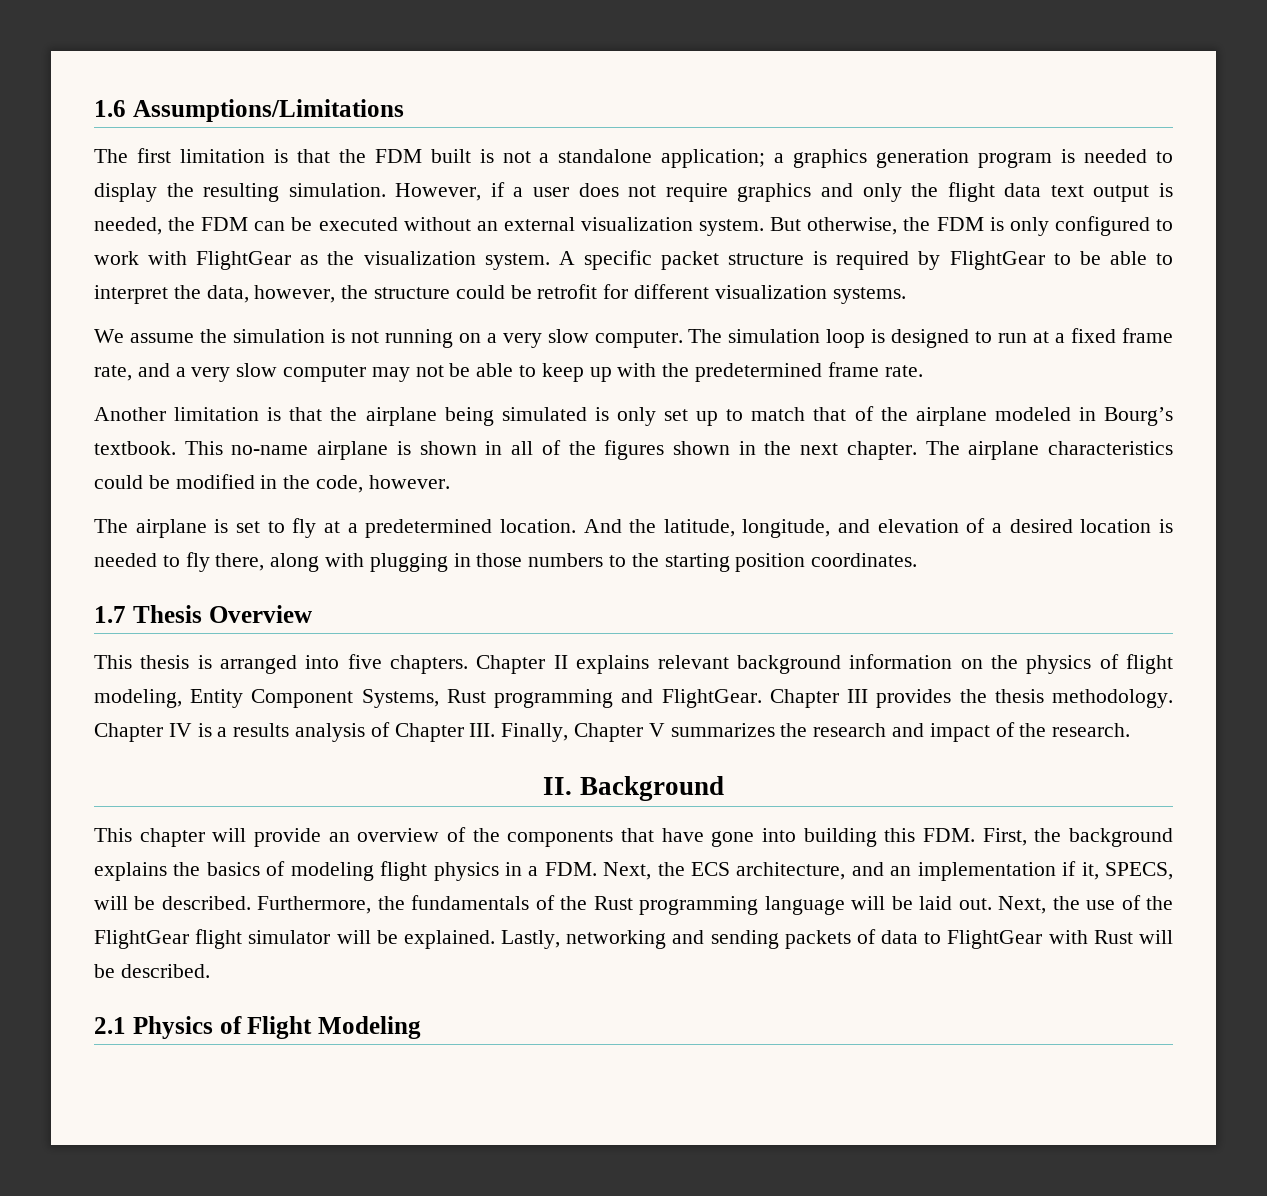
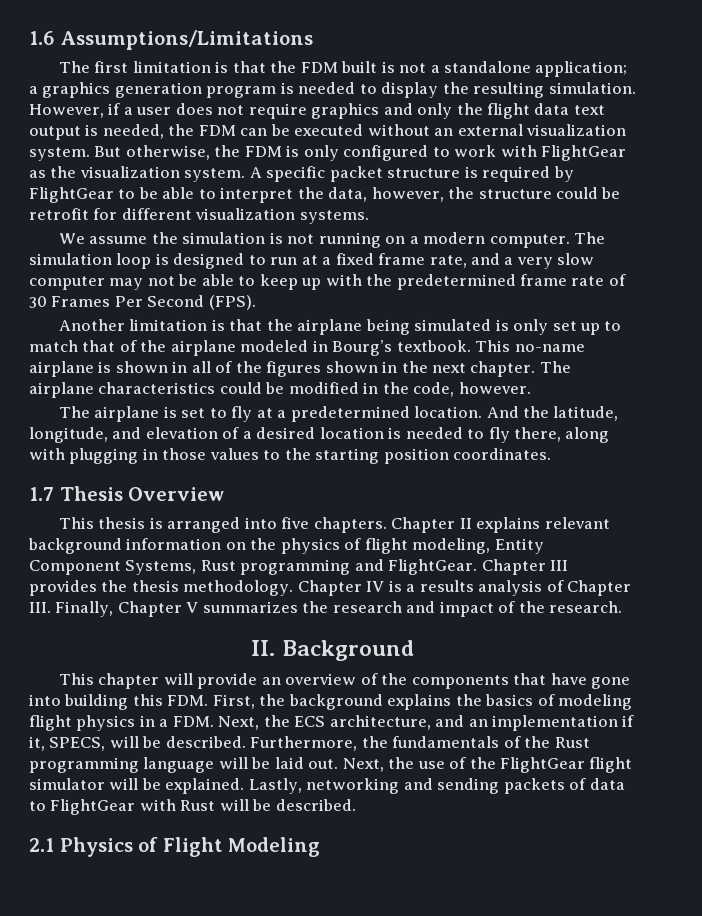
- We assume the simulation is not running on a very slow computer.
+ We assume the simulation is not running on a modern computer.
- The simulation loop is designed to run at a fixed frame rate, and a very slow computer may not be able to keep up with the predetermined frame rate.
+ The simulation loop is designed to run at a fixed frame rate, and a very slow computer may not be able to keep up with the predetermined frame rate of 30 Frames Per Second (FPS).
- And the latitude, longitude, and elevation of a desired location is needed to fly there, along with plugging in those numbers to the starting position coordinates.
+ And the latitude, longitude, and elevation of a desired location is needed to fly there, along with plugging in those values to the starting position coordinates.

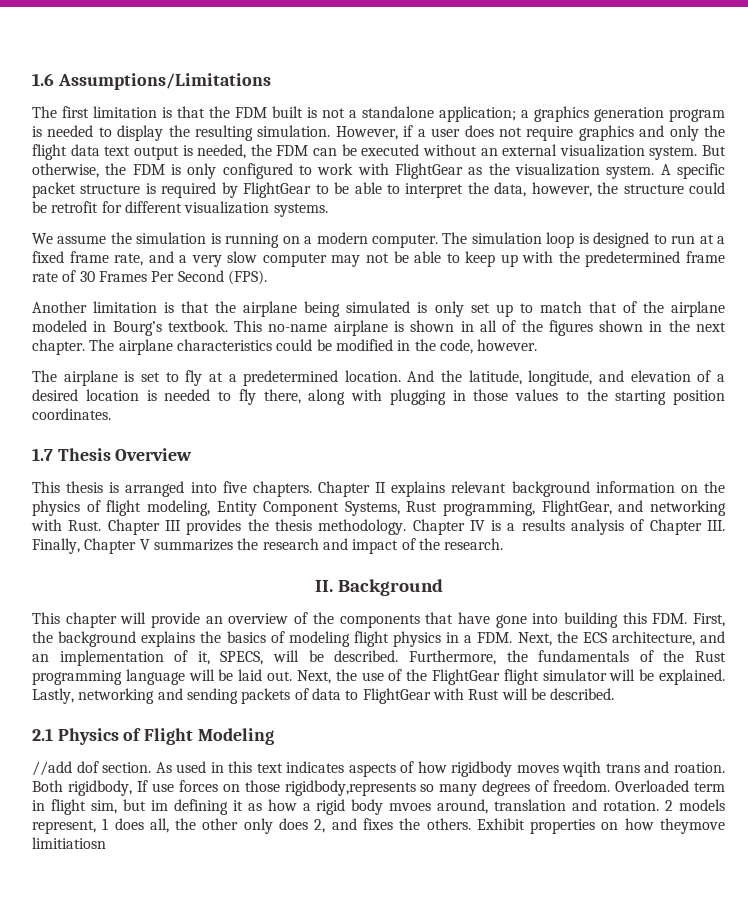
- We assume the simulation is not running on a modern computer.
+ We assume the simulation is running on a modern computer.
- Chapter II explains relevant background information on the physics of flight modeling, Entity Component Systems, Rust programming and FlightGear.
+ Chapter II explains relevant background information on the physics of flight modeling, Entity Component Systems, Rust programming, FlightGear, and networking with Rust.
- This chapter will provide an overview of the components that have gone into building this FDM. First, the background explains the basics of modeling flight physics in a FDM. Next, the ECS architecture, and an implementation if it, SPECS, will be described.
+ This chapter will provide an overview of the components that have gone into building this FDM. First, the background explains the basics of modeling flight physics in a FDM. Next, the ECS architecture, and an implementation of it, SPECS, will be described.
+ //add dof section. As used in this text indicates aspects of how rigidbody moves wqith trans and roation. Both rigidbody, If use forces on those rigidbody,represents so many degrees of freedom. Overloaded term in flight sim, but im defining it as how a rigid body mvoes around, translation and rotation. 2 models represent, 1 does all, the other only does 2, and fixes the others. Exhibit properties on how theymove limitiatiosn

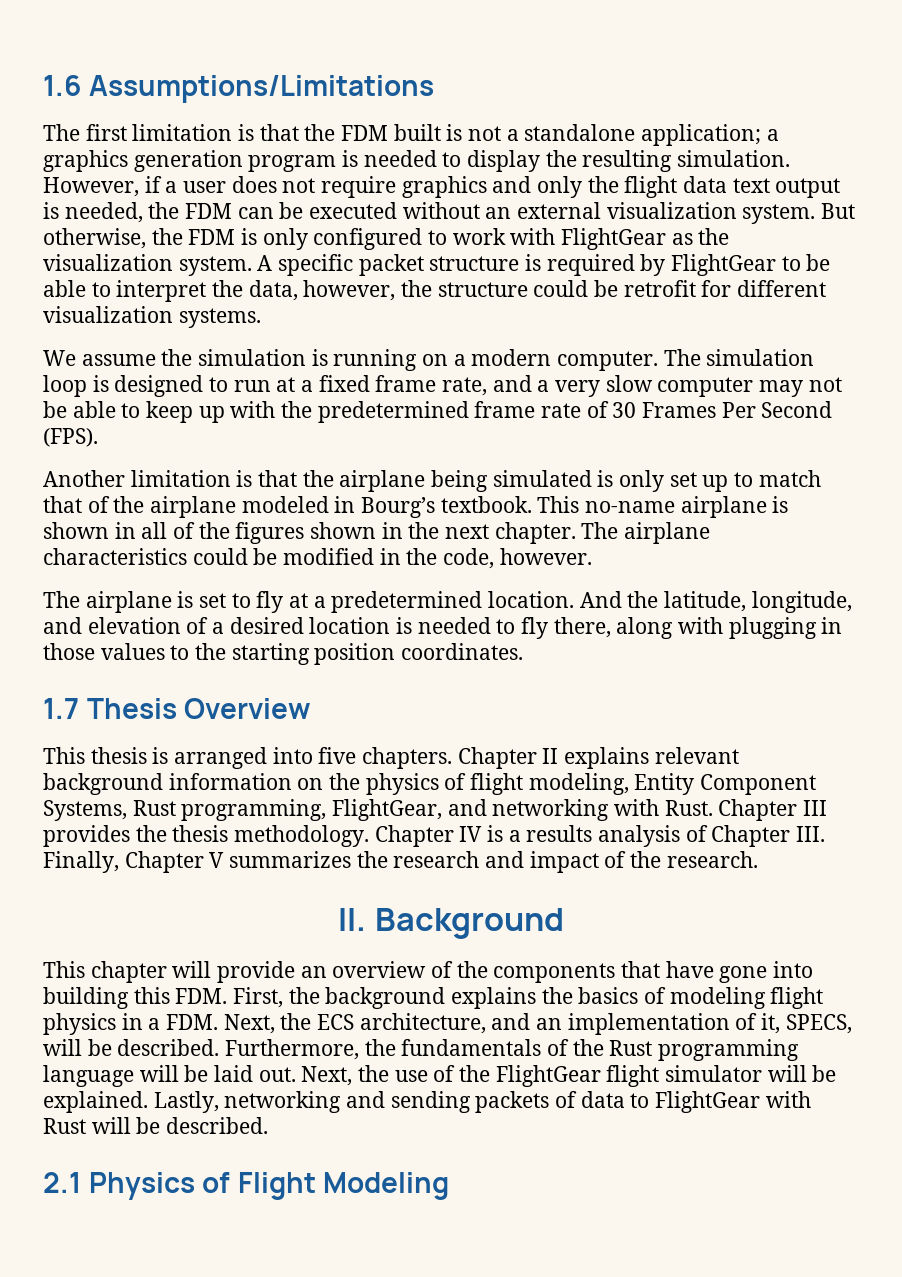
- //add dof section. As used in this text indicates aspects of how rigidbody moves wqith trans and roation. Both rigidbody, If use forces on those rigidbody,represents so many degrees of freedom. Overloaded term in flight sim, but im defining it as how a rigid body mvoes around, translation and rotation. 2 models represent, 1 does all, the other only does 2, and fixes the others. Exhibit properties on how theymove limitiatiosn

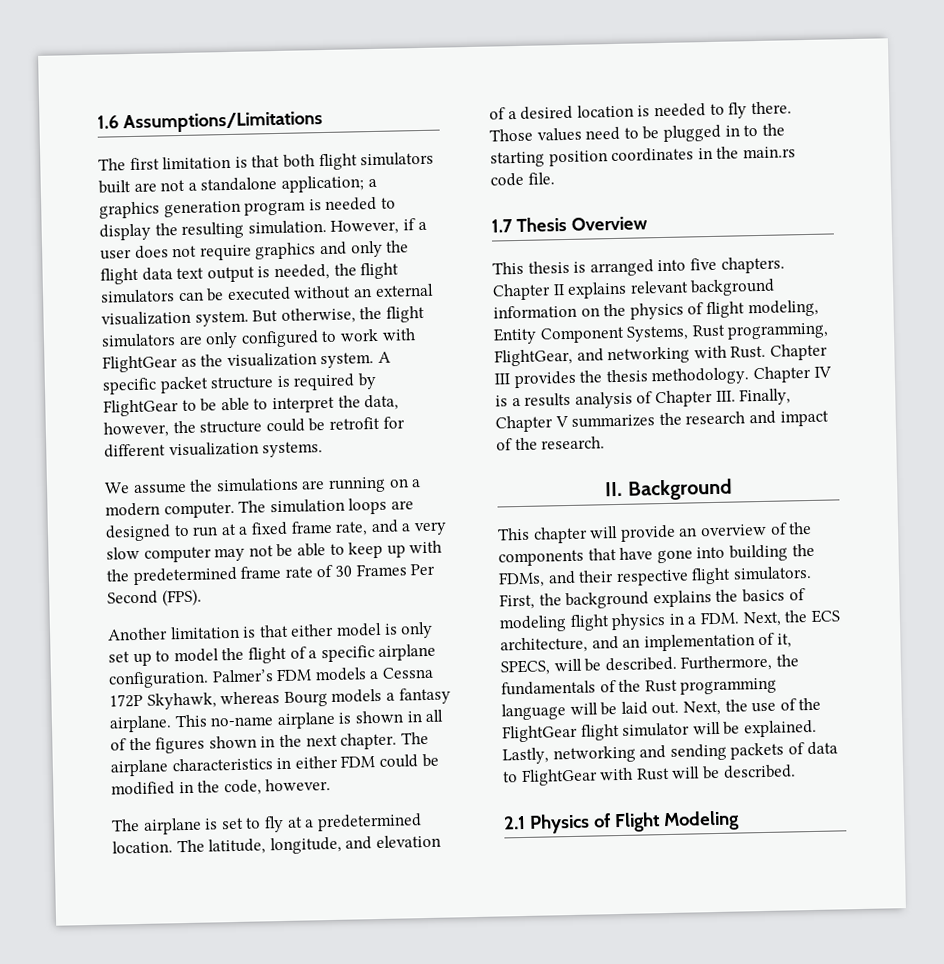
- The first limitation is that the FDM built is not a standalone application; a graphics generation program is needed to display the resulting simulation.
+ The first limitation is that both flight simulators built are not a standalone application; a graphics generation program is needed to display the resulting simulation.
- However, if a user does not require graphics and only the flight data text output is needed, the FDM can be executed without an external visualization system.
+ However, if a user does not require graphics and only the flight data text output is needed, the flight simulators can be executed without an external visualization system.
- But otherwise, the FDM is only configured to work with FlightGear as the visualization system.
+ But otherwise, the flight simulators are only configured to work with FlightGear as the visualization system.
- We assume the simulation is running on a modern computer.
+ We assume the simulations are running on a modern computer.
- The simulation loop is designed to run at a fixed frame rate, and a very slow computer may not be able to keep up with the predetermined frame rate of 30 Frames Per Second (FPS).
+ The simulation loops are designed to run at a fixed frame rate, and a very slow computer may not be able to keep up with the predetermined frame rate of 30 Frames Per Second (FPS).
- Another limitation is that the airplane being simulated is only set up to match that of the airplane modeled in Bourg’s textbook.
+ Another limitation is that either model is only set up to model the flight of a specific airplane configuration. Palmer’s FDM models a Cessna 172P Skyhawk, whereas Bourg models a fantasy airplane.
- The airplane characteristics could be modified in the code, however.
+ The airplane characteristics in either FDM could be modified in the code, however.
- And the latitude, longitude, and elevation of a desired location is needed to fly there, along with plugging in those values to the starting position coordinates.
+ The latitude, longitude, and elevation of a desired location is needed to fly there. Those values need to be plugged in to the starting position coordinates in the main.rs code file.
- This chapter will provide an overview of the components that have gone into building this FDM. First, the background explains the basics of modeling flight physics in a FDM. Next, the ECS architecture, and an implementation of it, SPECS, will be described.
+ This chapter will provide an overview of the components that have gone into building the FDMs, and their respective flight simulators. First, the background explains the basics of modeling flight physics in a FDM. Next, the ECS architecture, and an implementation of it, SPECS, will be described.

